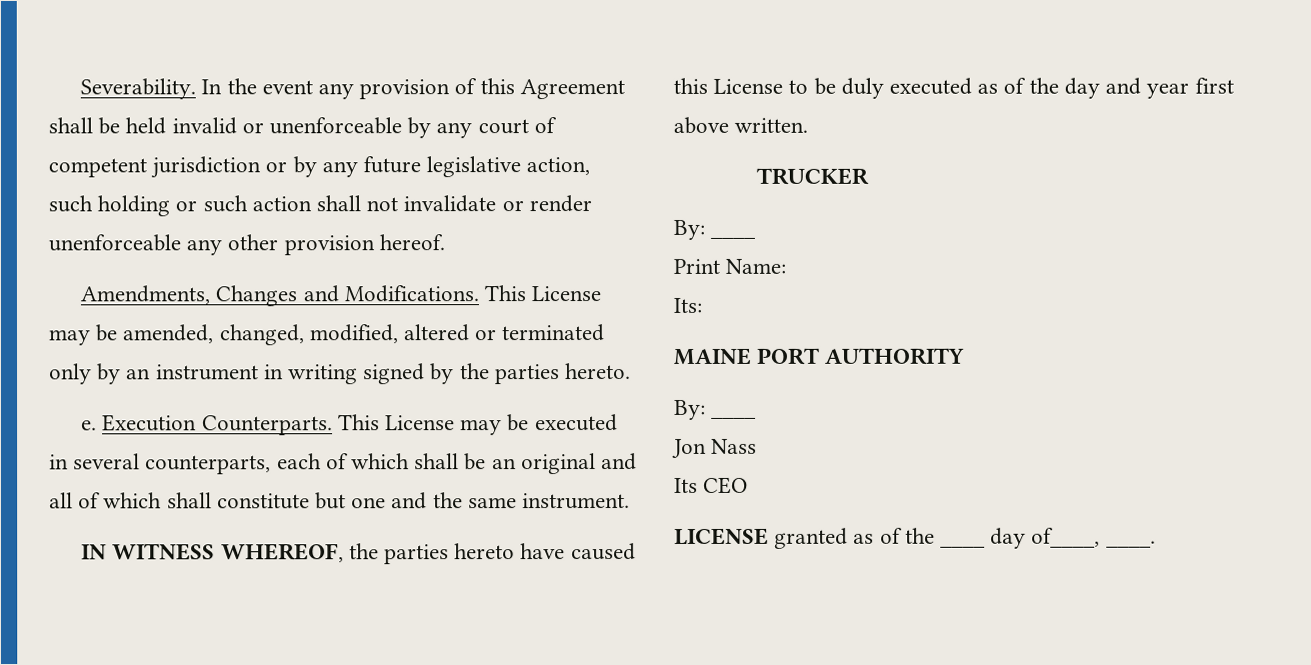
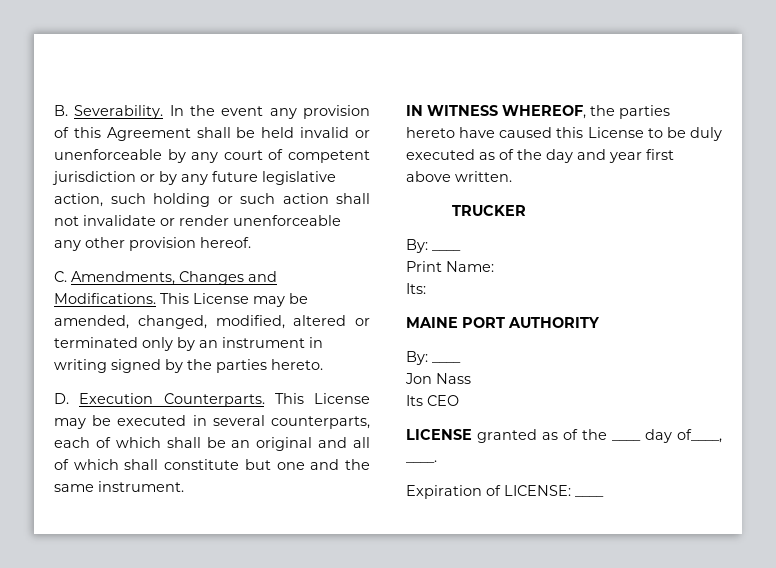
- Severability.
+ B. Severability.
- Amendments, Changes and Modifications.
+ C. Amendments, Changes and Modifications.
- e. Execution Counterparts.
+ D. Execution Counterparts.
+ Expiration of LICENSE: ____

